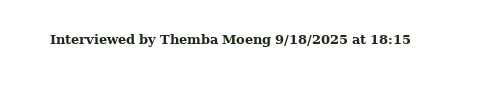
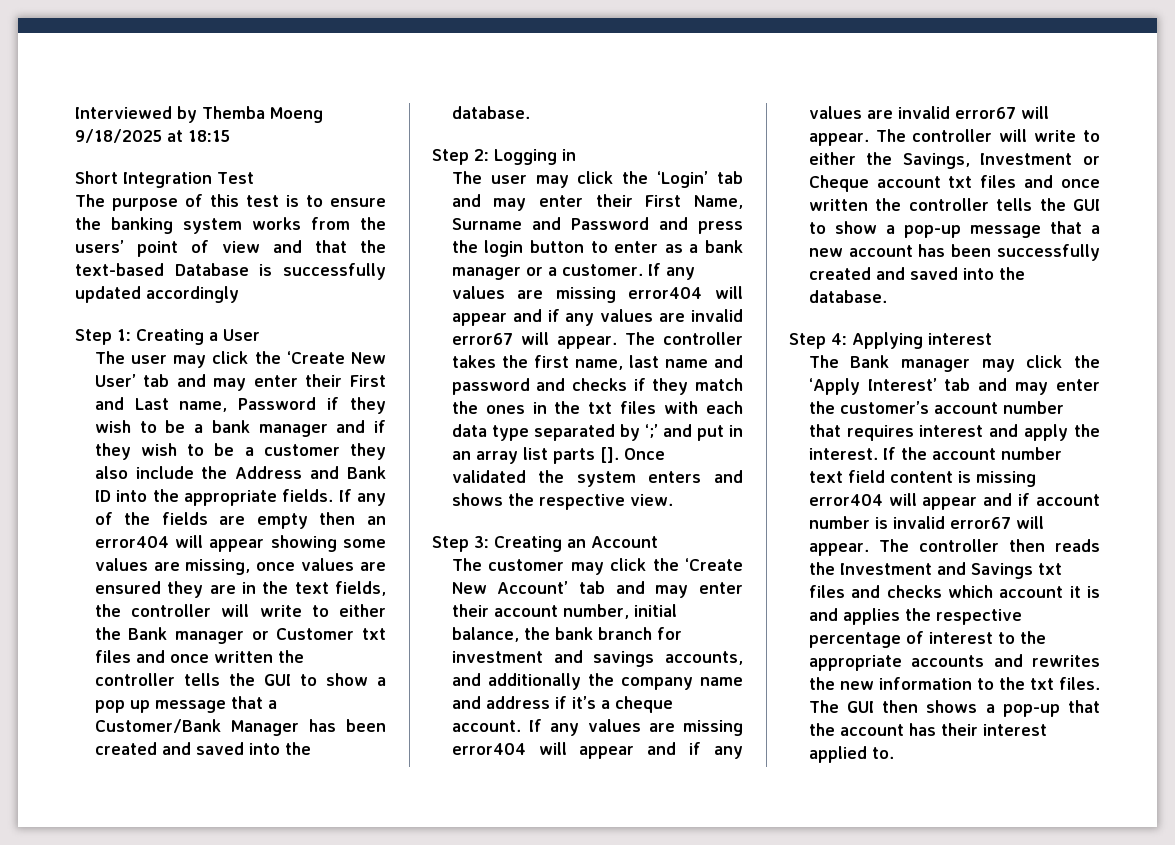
+ Short Integration Test
+ The purpose of this test is to ensure the banking system works from the users’ point of view and that the text-based Database is successfully updated accordingly
+ Step 1: Creating a User
+ The user may click the ‘Create New User’ tab and may enter their First and Last name, Password if they wish to be a bank manager and if they wish to be a customer they also include the Address and Bank ID into the appropriate fields. If any of the fields are empty then an error404 will appear showing some values are missing, once values are ensured they are in the text fields, the controller will write to either the Bank manager or Customer txt files and once written the controller tells the GUI to show a pop up message that a Customer/Bank Manager has been created and saved into the database.
+ Step 2: Logging in
+ The user may click the ‘Login’ tab and may enter their First Name, Surname and Password and press the login button to enter as a bank manager or a customer. If any values are missing error404 will appear and if any values are invalid error67 will appear. The controller takes the first name, last name and password and checks if they match the ones in the txt files with each data type separated by ‘;’ and put in an array list parts []. Once validated the system enters and shows the respective view.
+ Step 3: Creating an Account
+ The customer may click the ‘Create New Account’ tab and may enter their account number, initial balance, the bank branch for investment and savings accounts, and additionally the company name and address if it’s a cheque account. If any values are missing error404 will appear and if any values are invalid error67 will appear. The controller will write to either the Savings, Investment or Cheque account txt files and once written the controller tells the GUI to show a pop-up message that a new account has been successfully created and saved into the database.
+ Step 4: Applying interest
+ The Bank manager may click the ‘Apply Interest’ tab and may enter the customer’s account number that requires interest and apply the interest. If the account number text field content is missing error404 will appear and if account number is invalid error67 will appear. The controller then reads the Investment and Savings txt files and checks which account it is and applies the respective percentage of interest to the appropriate accounts and rewrites the new information to the txt files. The GUI then shows a pop-up that the account has their interest applied to.

